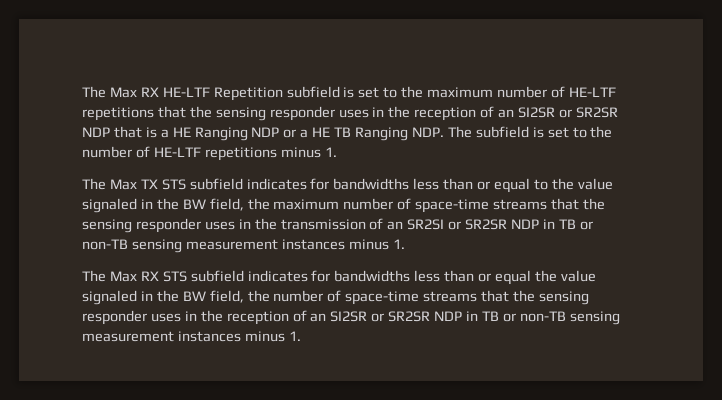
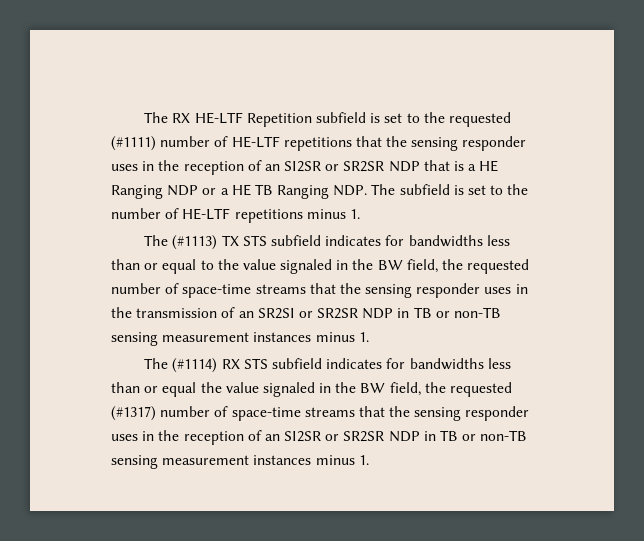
- The Max RX HE-LTF Repetition subfield is set to the maximum number of HE-LTF repetitions that the sensing responder uses in the reception of an SI2SR or SR2SR NDP that is a HE Ranging NDP or a HE TB Ranging NDP. The subfield is set to the number of HE-LTF repetitions minus 1.
+ The RX HE-LTF Repetition subfield is set to the requested (#1111) number of HE-LTF repetitions that the sensing responder uses in the reception of an SI2SR or SR2SR NDP that is a HE Ranging NDP or a HE TB Ranging NDP. The subfield is set to the number of HE-LTF repetitions minus 1.
- The Max TX STS subfield indicates for bandwidths less than or equal to the value signaled in the BW field, the maximum number of space-time streams that the sensing responder uses in the transmission of an SR2SI or SR2SR NDP in TB or non-TB sensing measurement instances minus 1.
+ The (#1113) TX STS subfield indicates for bandwidths less than or equal to the value signaled in the BW field, the requested number of space-time streams that the sensing responder uses in the transmission of an SR2SI or SR2SR NDP in TB or non-TB sensing measurement instances minus 1.
- The Max RX STS subfield indicates for bandwidths less than or equal the value signaled in the BW field, the number of space-time streams that the sensing responder uses in the reception of an SI2SR or SR2SR NDP in TB or non-TB sensing measurement instances minus 1.
+ The (#1114) RX STS subfield indicates for bandwidths less than or equal the value signaled in the BW field, the requested (#1317) number of space-time streams that the sensing responder uses in the reception of an SI2SR or SR2SR NDP in TB or non-TB sensing measurement instances minus 1.

